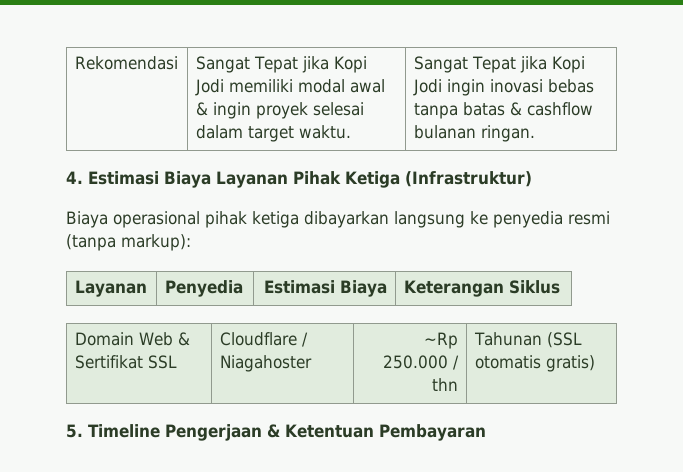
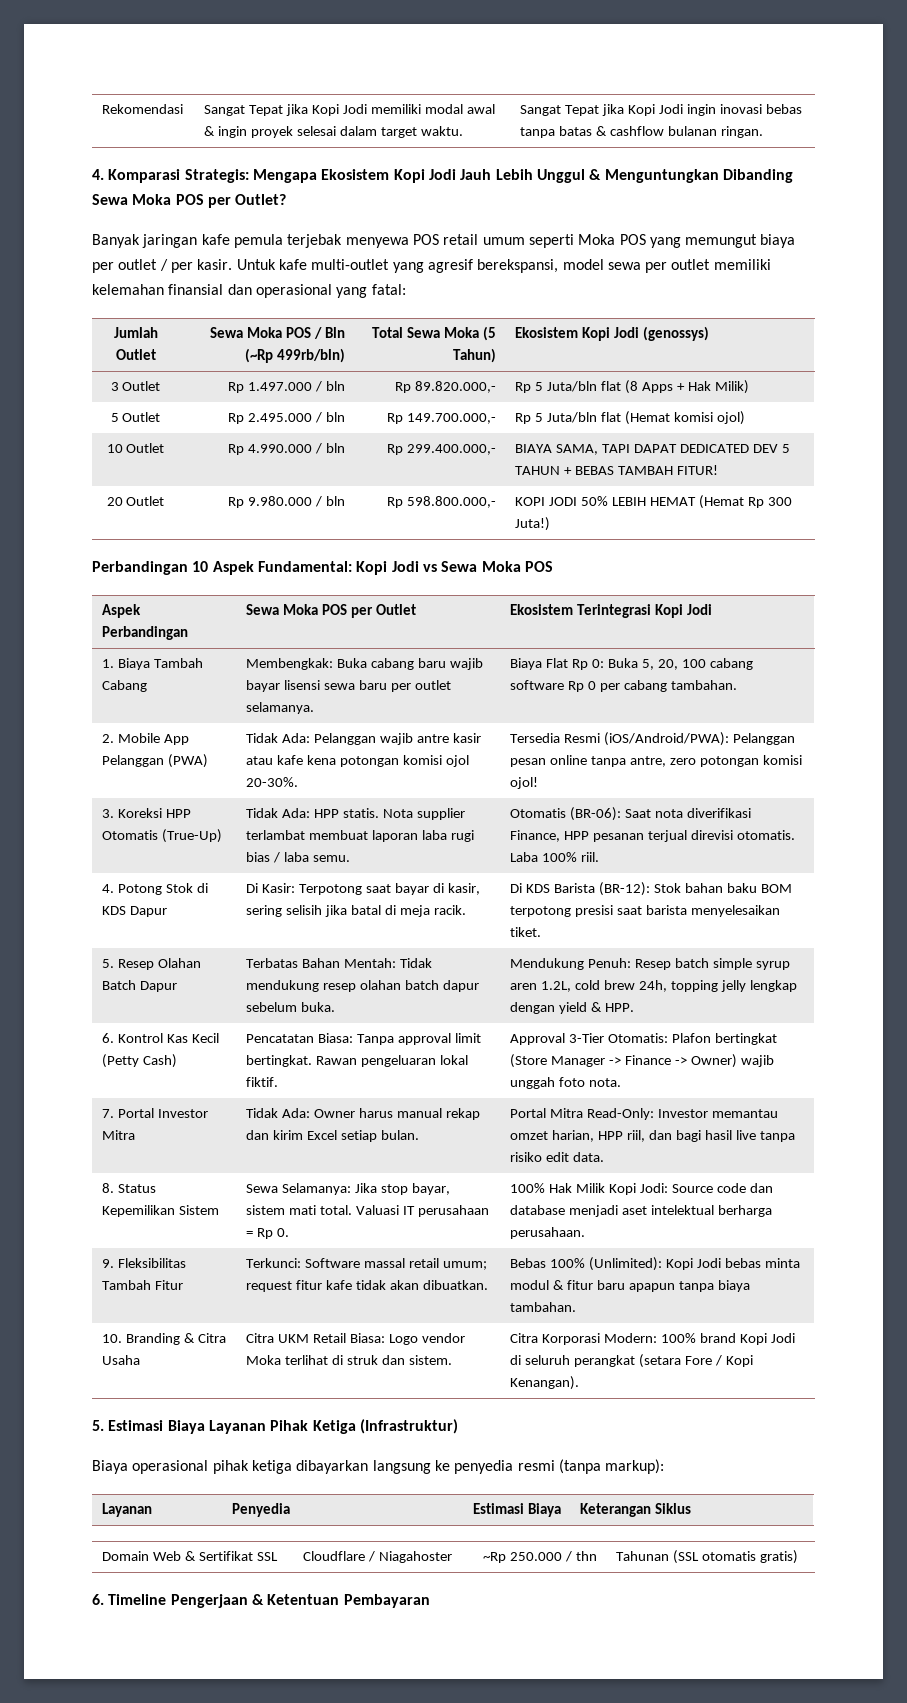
- 4. Estimasi Biaya Layanan Pihak Ketiga (Infrastruktur)
+ 4. Komparasi Strategis: Mengapa Ekosistem Kopi Jodi Jauh Lebih Unggul & Menguntungkan Dibanding Sewa Moka POS per Outlet?
+ Banyak jaringan kafe pemula terjebak menyewa POS retail umum seperti Moka POS yang memungut biaya per outlet / per kasir. Untuk kafe multi-outlet yang agresif berekspansi, model sewa per outlet memiliki kelemahan finansial dan operasional yang fatal:
+ Jumlah Outlet | Sewa Moka POS / Bln (~Rp 499rb/bln) | Total Sewa Moka (5 Tahun) | Ekosistem Kopi Jodi (genossys)
+ 3 Outlet | Rp 1.497.000 / bln | Rp 89.820.000,- | Rp 5 Juta/bln flat (8 Apps + Hak Milik)
+ 5 Outlet | Rp 2.495.000 / bln | Rp 149.700.000,- | Rp 5 Juta/bln flat (Hemat komisi ojol)
+ 10 Outlet | Rp 4.990.000 / bln | Rp 299.400.000,- | BIAYA SAMA, TAPI DAPAT DEDICATED DEV 5 TAHUN + BEBAS TAMBAH FITUR!
+ 20 Outlet | Rp 9.980.000 / bln | Rp 598.800.000,- | KOPI JODI 50% LEBIH HEMAT (Hemat Rp 300 Juta!)
+ Perbandingan 10 Aspek Fundamental: Kopi Jodi vs Sewa Moka POS
+ Aspek Perbandingan | Sewa Moka POS per Outlet | Ekosistem Terintegrasi Kopi Jodi
+ 1. Biaya Tambah Cabang | Membengkak: Buka cabang baru wajib bayar lisensi sewa baru per outlet selamanya. | Biaya Flat Rp 0: Buka 5, 20, 100 cabang software Rp 0 per cabang tambahan.
+ 2. Mobile App Pelanggan (PWA) | Tidak Ada: Pelanggan wajib antre kasir atau kafe kena potongan komisi ojol 20-30%. | Tersedia Resmi (iOS/Android/PWA): Pelanggan pesan online tanpa antre, zero potongan komisi ojol!
+ 3. Koreksi HPP Otomatis (True-Up) | Tidak Ada: HPP statis. Nota supplier terlambat membuat laporan laba rugi bias / laba semu. | Otomatis (BR-06): Saat nota diverifikasi Finance, HPP pesanan terjual direvisi otomatis. Laba 100% riil.
+ 4. Potong Stok di KDS Dapur | Di Kasir: Terpotong saat bayar di kasir, sering selisih jika batal di meja racik. | Di KDS Barista (BR-12): Stok bahan baku BOM terpotong presisi saat barista menyelesaikan tiket.
+ 5. Resep Olahan Batch Dapur | Terbatas Bahan Mentah: Tidak mendukung resep olahan batch dapur sebelum buka. | Mendukung Penuh: Resep batch simple syrup aren 1.2L, cold brew 24h, topping jelly lengkap dengan yield & HPP.
+ 6. Kontrol Kas Kecil (Petty Cash) | Pencatatan Biasa: Tanpa approval limit bertingkat. Rawan pengeluaran lokal fiktif. | Approval 3-Tier Otomatis: Plafon bertingkat (Store Manager -> Finance -> Owner) wajib unggah foto nota.
+ 7. Portal Investor Mitra | Tidak Ada: Owner harus manual rekap dan kirim Excel setiap bulan. | Portal Mitra Read-Only: Investor memantau omzet harian, HPP riil, dan bagi hasil live tanpa risiko edit data.
+ 8. Status Kepemilikan Sistem | Sewa Selamanya: Jika stop bayar, sistem mati total. Valuasi IT perusahaan = Rp 0. | 100% Hak Milik Kopi Jodi: Source code dan database menjadi aset intelektual berharga perusahaan.
+ 9. Fleksibilitas Tambah Fitur | Terkunci: Software massal retail umum; request fitur kafe tidak akan dibuatkan. | Bebas 100% (Unlimited): Kopi Jodi bebas minta modul & fitur baru apapun tanpa biaya tambahan.
+ 10. Branding & Citra Usaha | Citra UKM Retail Biasa: Logo vendor Moka terlihat di struk dan sistem. | Citra Korporasi Modern: 100% brand Kopi Jodi di seluruh perangkat (setara Fore / Kopi Kenangan).
+ 5. Estimasi Biaya Layanan Pihak Ketiga (Infrastruktur)
- 5. Timeline Pengerjaan & Ketentuan Pembayaran
+ 6. Timeline Pengerjaan & Ketentuan Pembayaran

